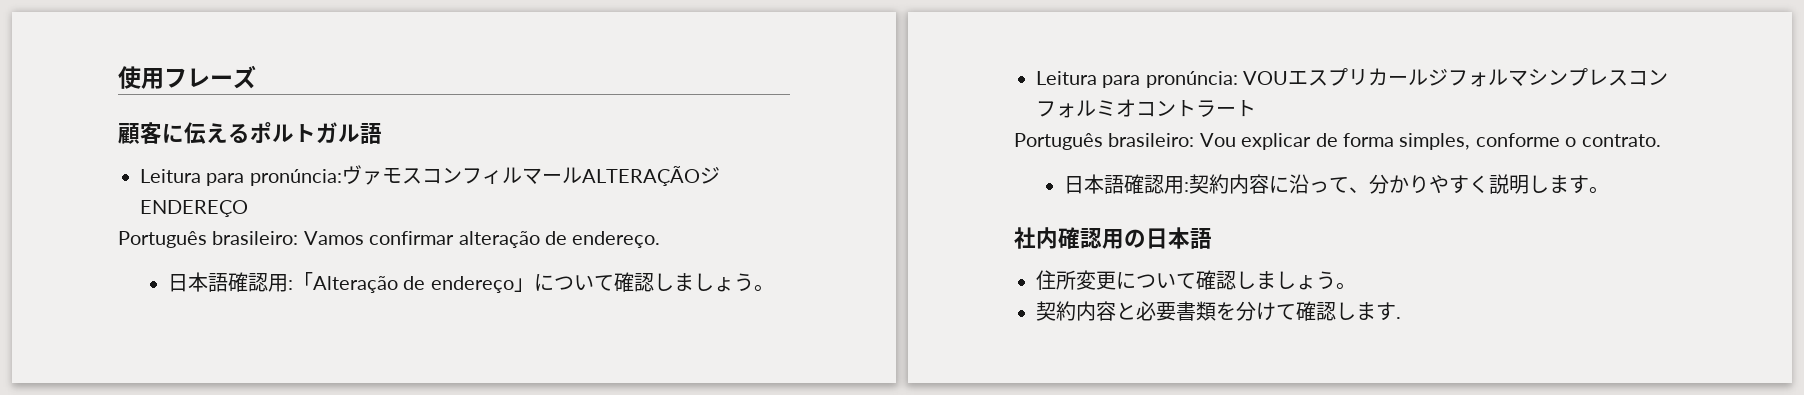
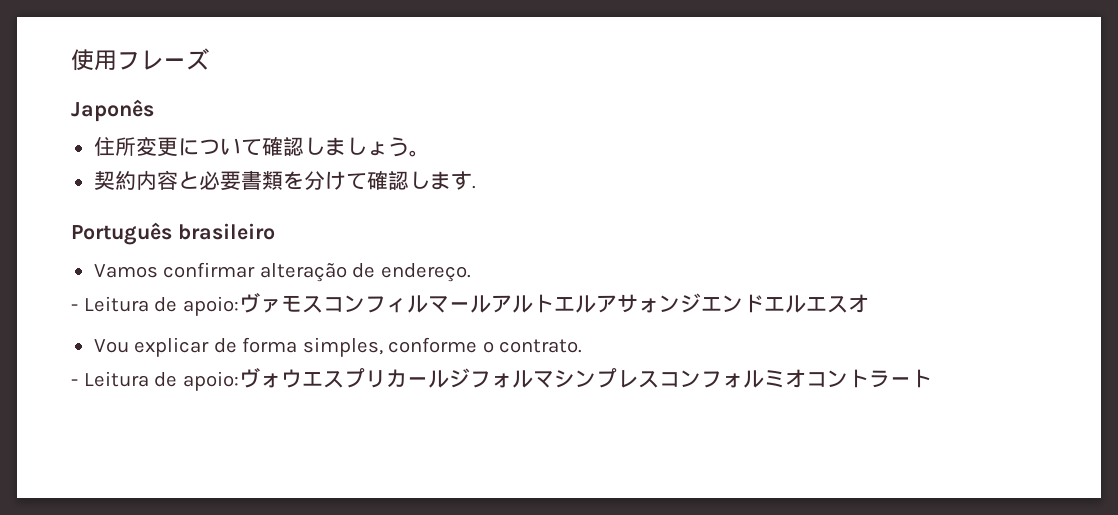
- 顧客に伝えるポルトガル語
- Leitura para pronúncia:ヴァモスコンフィルマールALTERAÇÃOジENDEREÇO
- Português brasileiro: Vamos confirmar alteração de endereço.
- 日本語確認用:「Alteração de endereço」について確認しましょう。
- Leitura para pronúncia: VOUエスプリカールジフォルマシンプレスコンフォルミオコントラート
- Português brasileiro: Vou explicar de forma simples, conforme o contrato.
- 日本語確認用:契約内容に沿って、分かりやすく説明します。
- 社内確認用の日本語
+ Japonês
+ Português brasileiro
+ Vamos confirmar alteração de endereço.
+ - Leitura de apoio:ヴァモスコンフィルマールアルトエルアサォンジエンドエルエスオ
+ Vou explicar de forma simples, conforme o contrato.
+ - Leitura de apoio:ヴォウエスプリカールジフォルマシンプレスコンフォルミオコントラート

